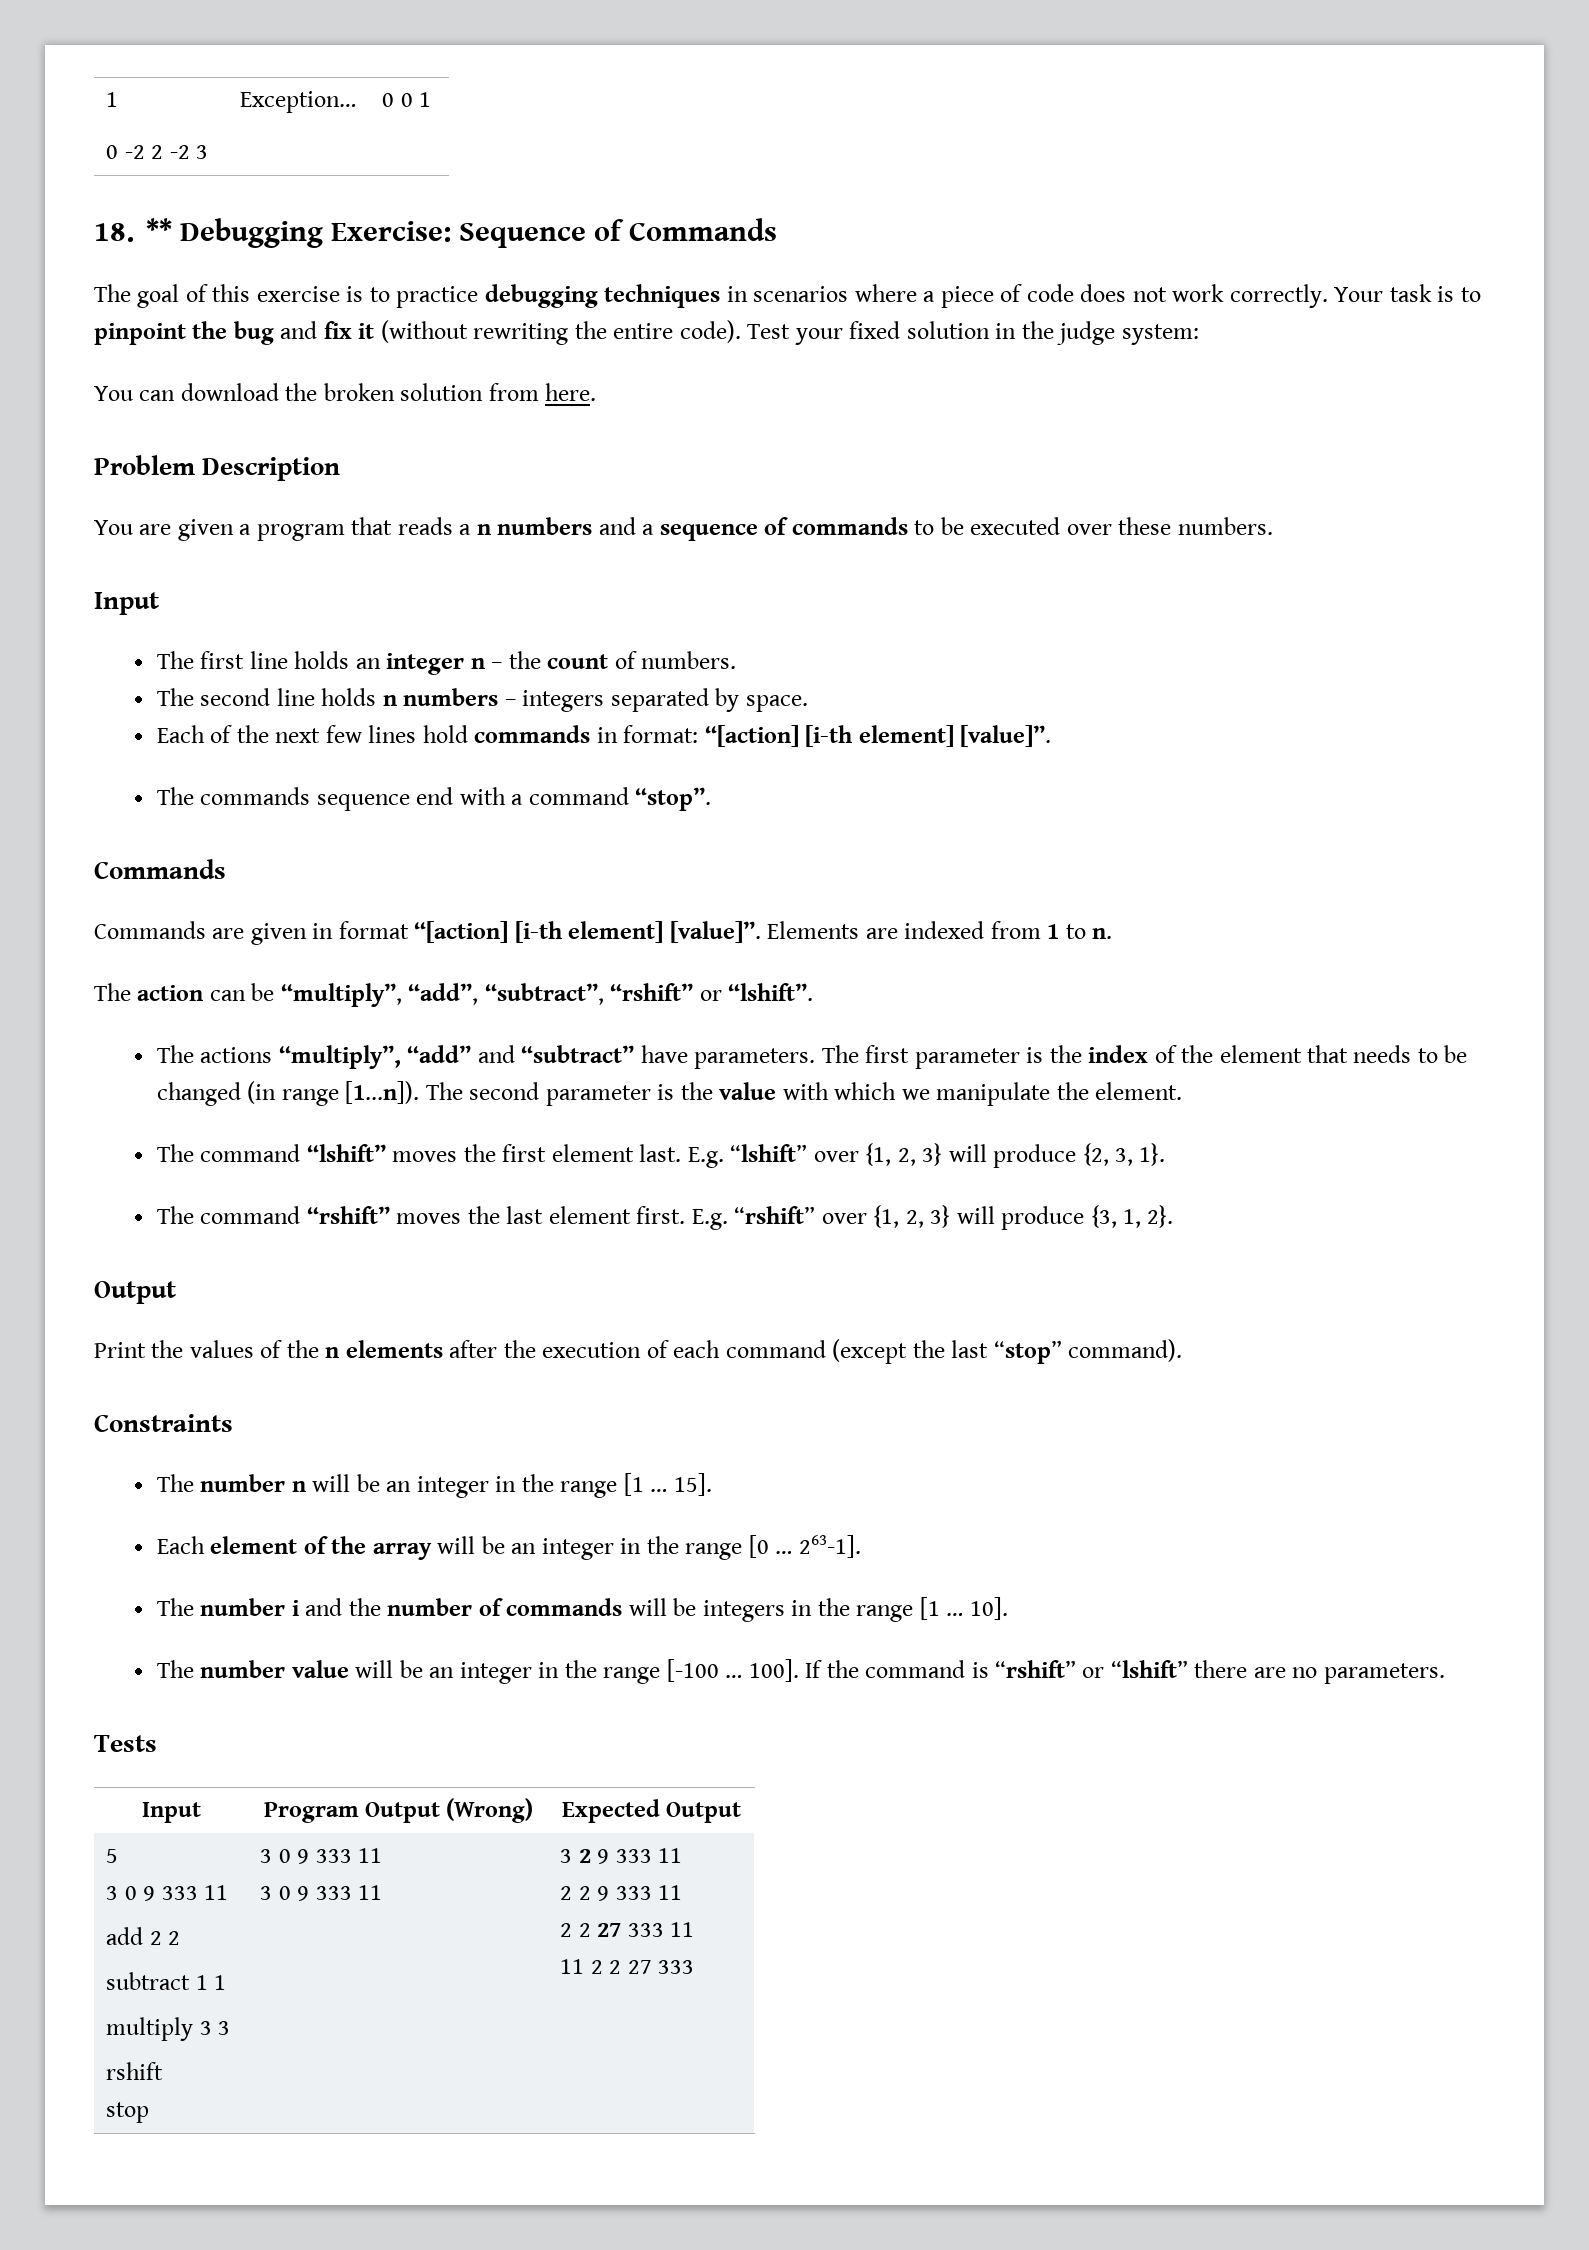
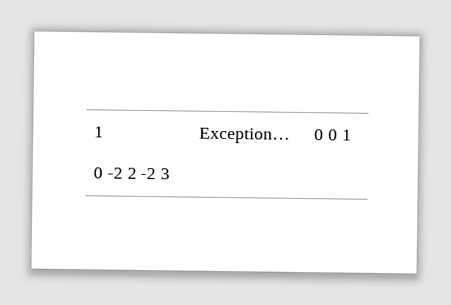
- 18. ** Debugging Exercise: Sequence of Commands
- The goal of this exercise is to practice debugging techniques in scenarios where a piece of code does not work correctly. Your task is to pinpoint the bug and fix it (without rewriting the entire code). Test your fixed solution in the judge system:
- You can download the broken solution from here.
- Problem Description
- You are given a program that reads a n numbers and a sequence of commands to be executed over these numbers.
- Input
- The first line holds an integer n – the count of numbers.
- The second line holds n numbers – integers separated by space.
- Each of the next few lines hold commands in format: “[action] [i-th element] [value]”.
- The commands sequence end with a command “stop”.
- Commands
- Commands are given in format “[action] [i-th element] [value]”. Elements are indexed from 1 to n.
- The action can be “multiply”, “add”, “subtract”, “rshift” or “lshift”.
- The actions “multiply”, “add” and “subtract” have parameters. The first parameter is the index of the element that needs to be changed (in range [1...n]). The second parameter is the value with which we manipulate the element.
- The command “lshift” moves the first element last. E.g. “lshift” over {1, 2, 3} will produce {2, 3, 1}.
- The command “rshift” moves the last element first. E.g. “rshift” over {1, 2, 3} will produce {3, 1, 2}.
- Output
- Print the values of the n elements after the execution of each command (except the last “stop” command).
- Constraints
- The number n will be an integer in the range [1 … 15].
- Each element of the array will be an integer in the range [0 … 263-1].
- The number i and the number of commands will be integers in the range [1 … 10].
- The number value will be an integer in the range [-100 … 100]. If the command is “rshift” or “lshift” there are no parameters.
- Tests
- Input | Program Output (Wrong) | Expected Output
- 5
- 3 0 9 333 11
- add 2 2
- subtract 1 1
- multiply 3 3
- rshift
- stop | 3 0 9 333 11
- 3 0 9 333 11 | 3 2 9 333 11
- 2 2 9 333 11
- 2 2 27 333 11
- 11 2 2 27 333

